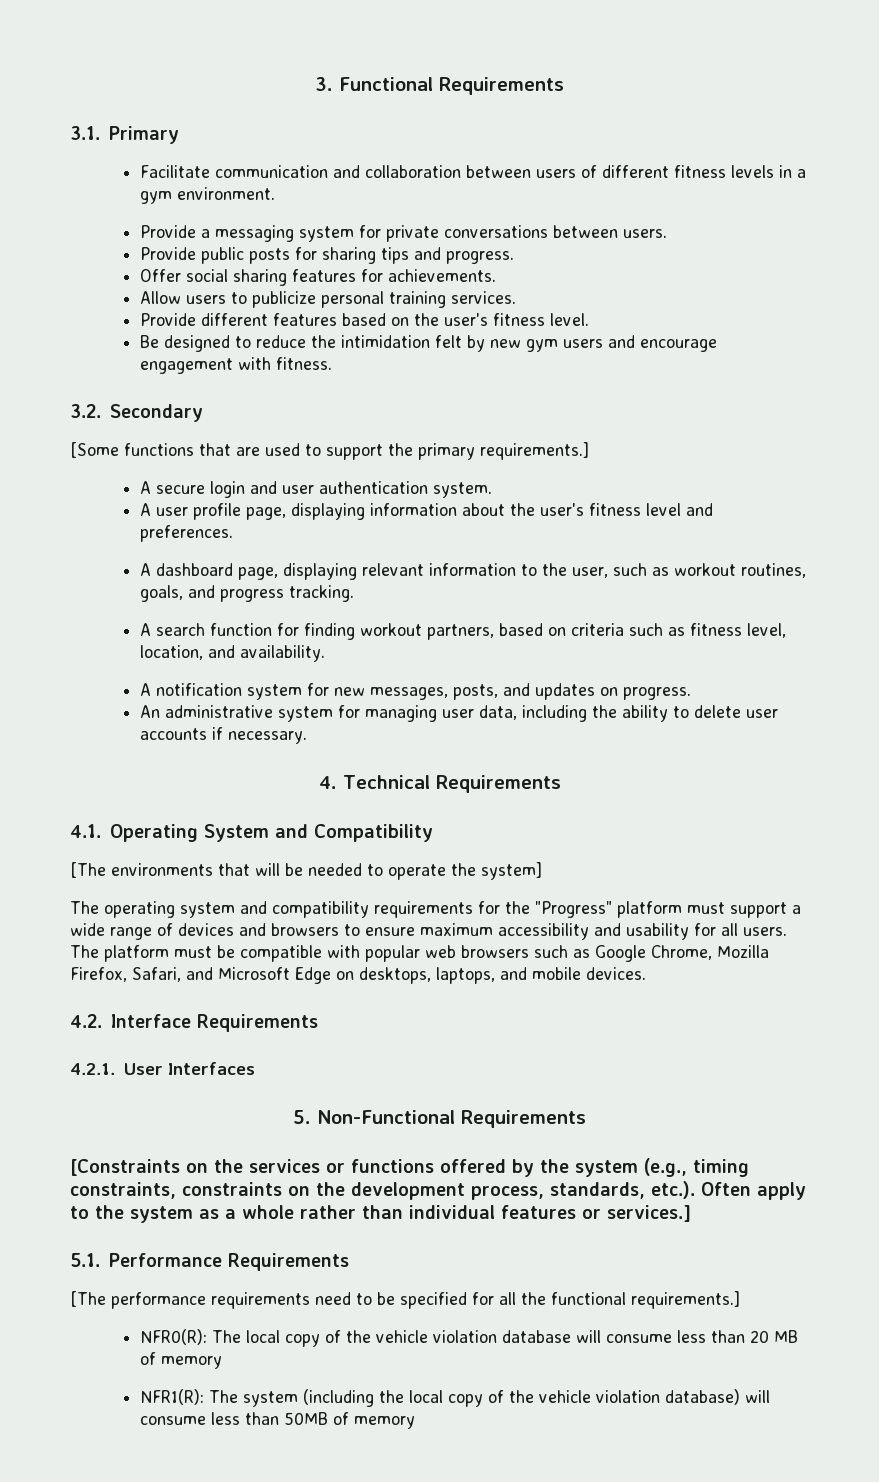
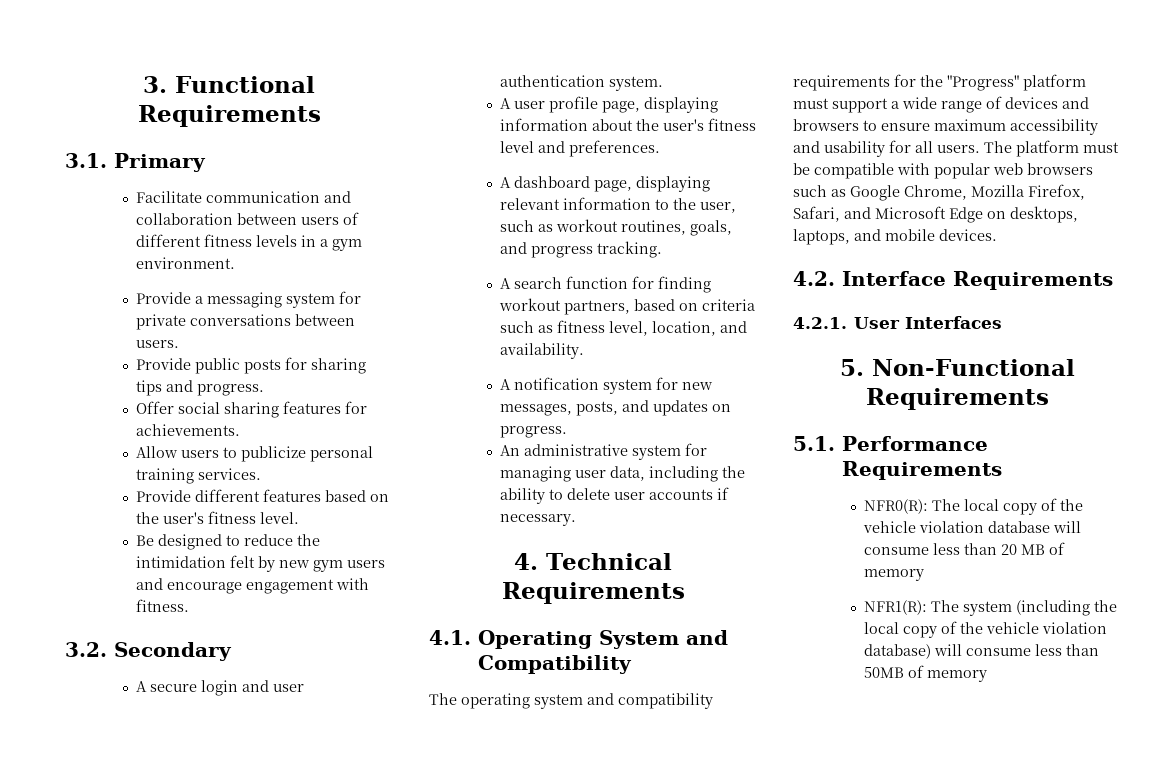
- [Some functions that are used to support the primary requirements.]
- [The environments that will be needed to operate the system]
- [Constraints on the services or functions offered by the system (e.g., timing constraints, constraints on the development process, standards, etc.). Often apply to the system as a whole rather than individual features or services.]
  5.1. Performance Requirements
- [The performance requirements need to be specified for all the functional requirements.]

